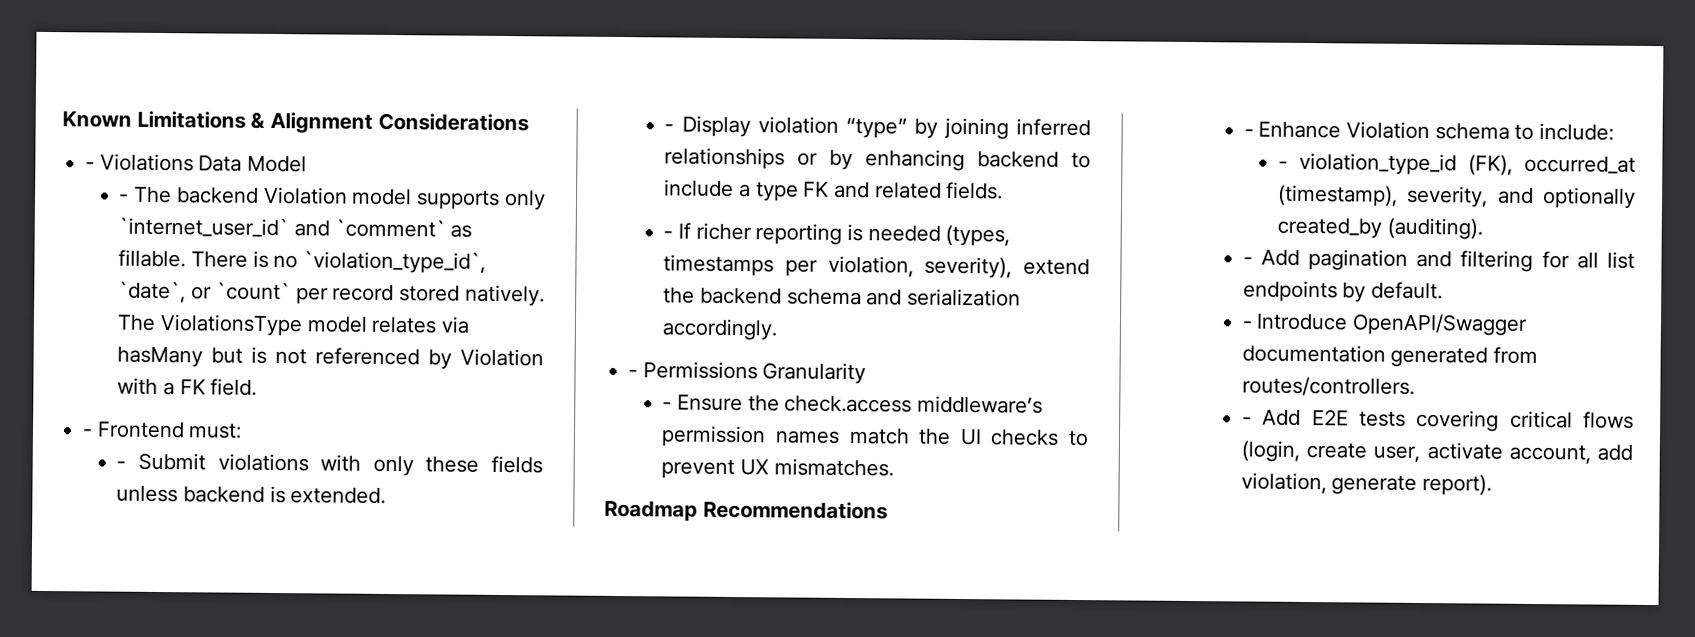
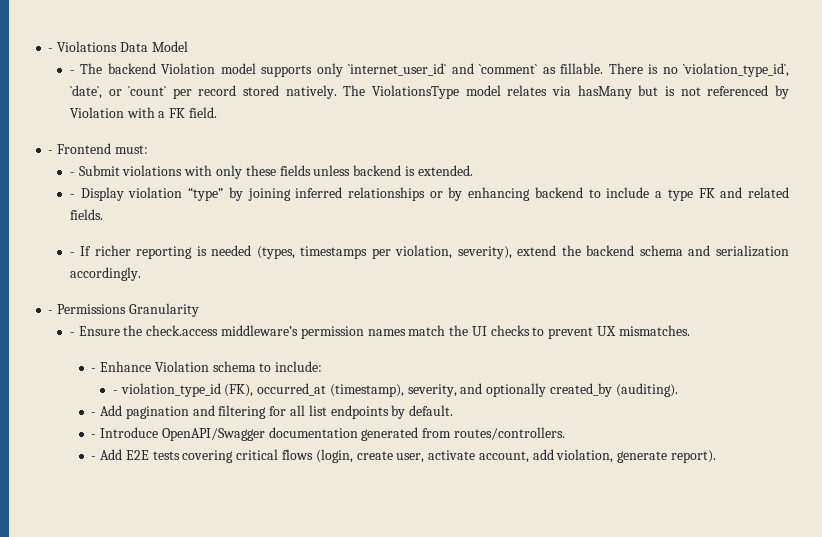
- Known Limitations & Alignment Considerations
- Roadmap Recommendations

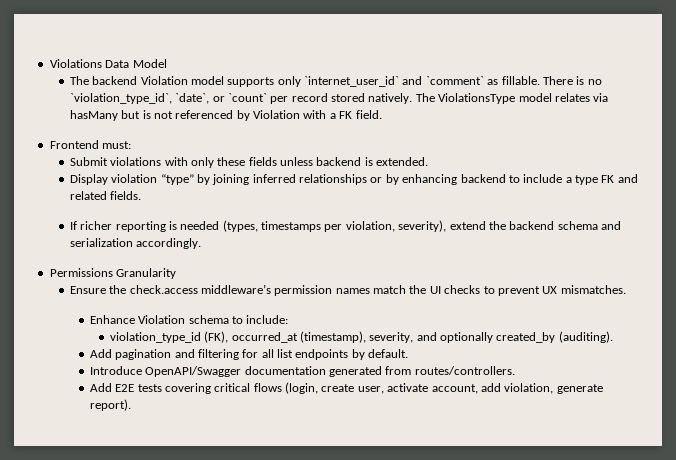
- - Violations Data Model
+ Violations Data Model
- - The backend Violation model supports only `internet_user_id` and `comment` as fillable.
+ The backend Violation model supports only `internet_user_id` and `comment` as fillable.
- - Frontend must:
+ Frontend must:
- - Submit violations with only these fields unless backend is extended.
+ Submit violations with only these fields unless backend is extended.
- - Display violation “type” by joining inferred relationships or by enhancing backend to include a type FK and related fields.
+ Display violation “type” by joining inferred relationships or by enhancing backend to include a type FK and related fields.
- - If richer reporting is needed (types, timestamps per violation, severity), extend the backend schema and serialization accordingly.
+ If richer reporting is needed (types, timestamps per violation, severity), extend the backend schema and serialization accordingly.
- - Permissions Granularity
+ Permissions Granularity
- - Ensure the check.access middleware’s permission names match the UI checks to prevent UX mismatches.
+ Ensure the check.access middleware’s permission names match the UI checks to prevent UX mismatches.
- - Enhance Violation schema to include:
+ Enhance Violation schema to include:
- - violation_type_id (FK), occurred_at (timestamp), severity, and optionally created_by (auditing).
+ violation_type_id (FK), occurred_at (timestamp), severity, and optionally created_by (auditing).
- - Add pagination and filtering for all list endpoints by default.
+ Add pagination and filtering for all list endpoints by default.
- - Introduce OpenAPI/Swagger documentation generated from routes/controllers.
+ Introduce OpenAPI/Swagger documentation generated from routes/controllers.
- - Add E2E tests covering critical flows (login, create user, activate account, add violation, generate report).
+ Add E2E tests covering critical flows (login, create user, activate account, add violation, generate report).

